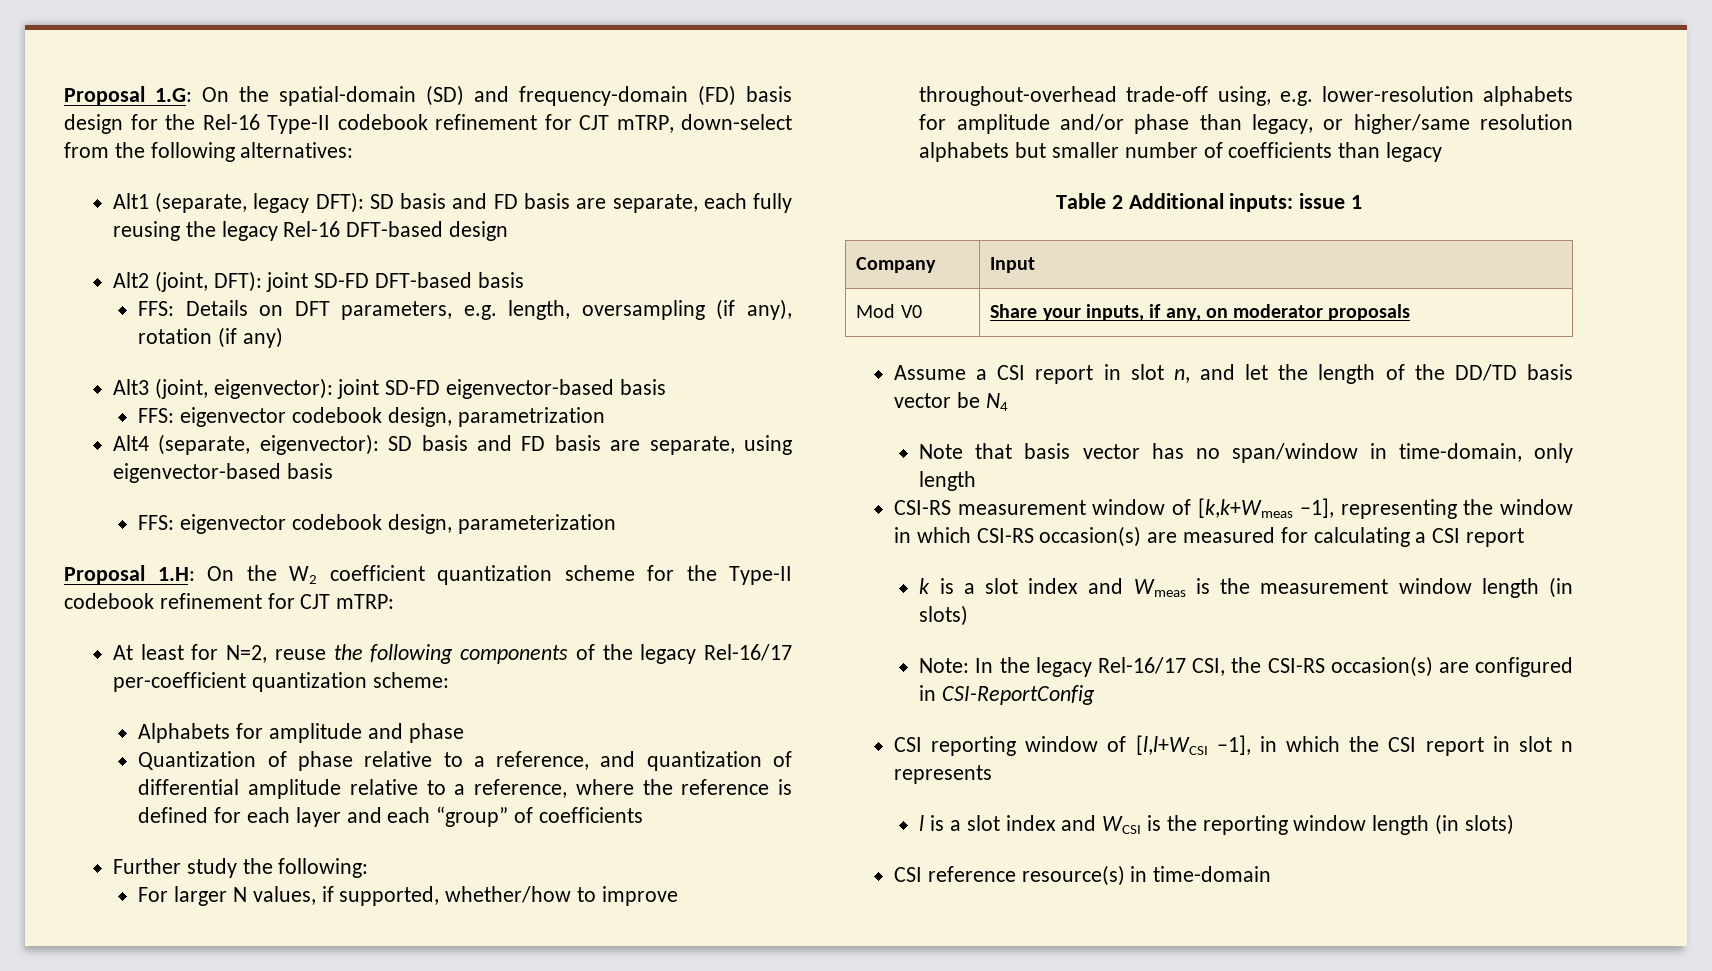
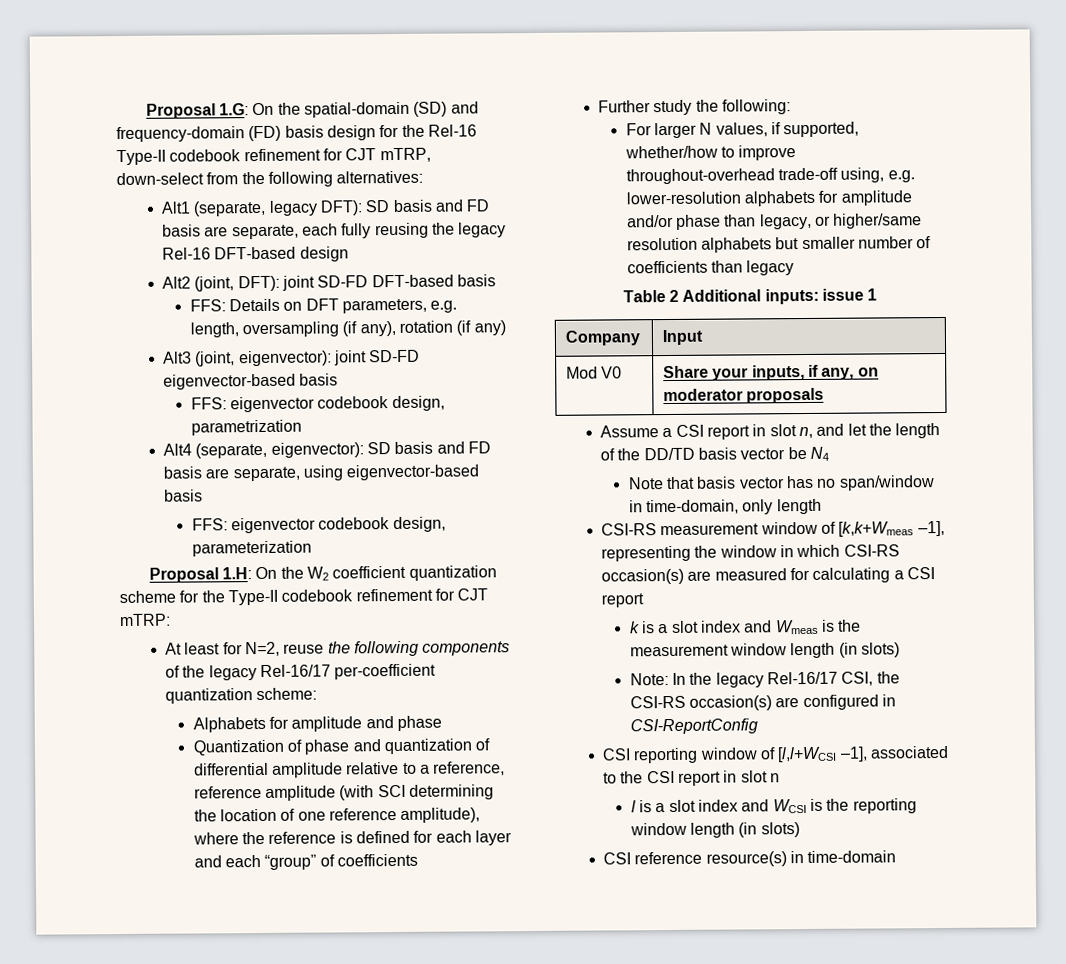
- Quantization of phase relative to a reference, and quantization of differential amplitude relative to a reference, where the reference is defined for each layer and each “group” of coefficients
+ Quantization of phase and quantization of differential amplitude relative to a reference, reference amplitude (with SCI determining the location of one reference amplitude), where the reference is defined for each layer and each “group” of coefficients
- CSI reporting window of [l,l+WCSI –1], in which the CSI report in slot n represents
+ CSI reporting window of [l,l+WCSI –1], associated to the CSI report in slot n

